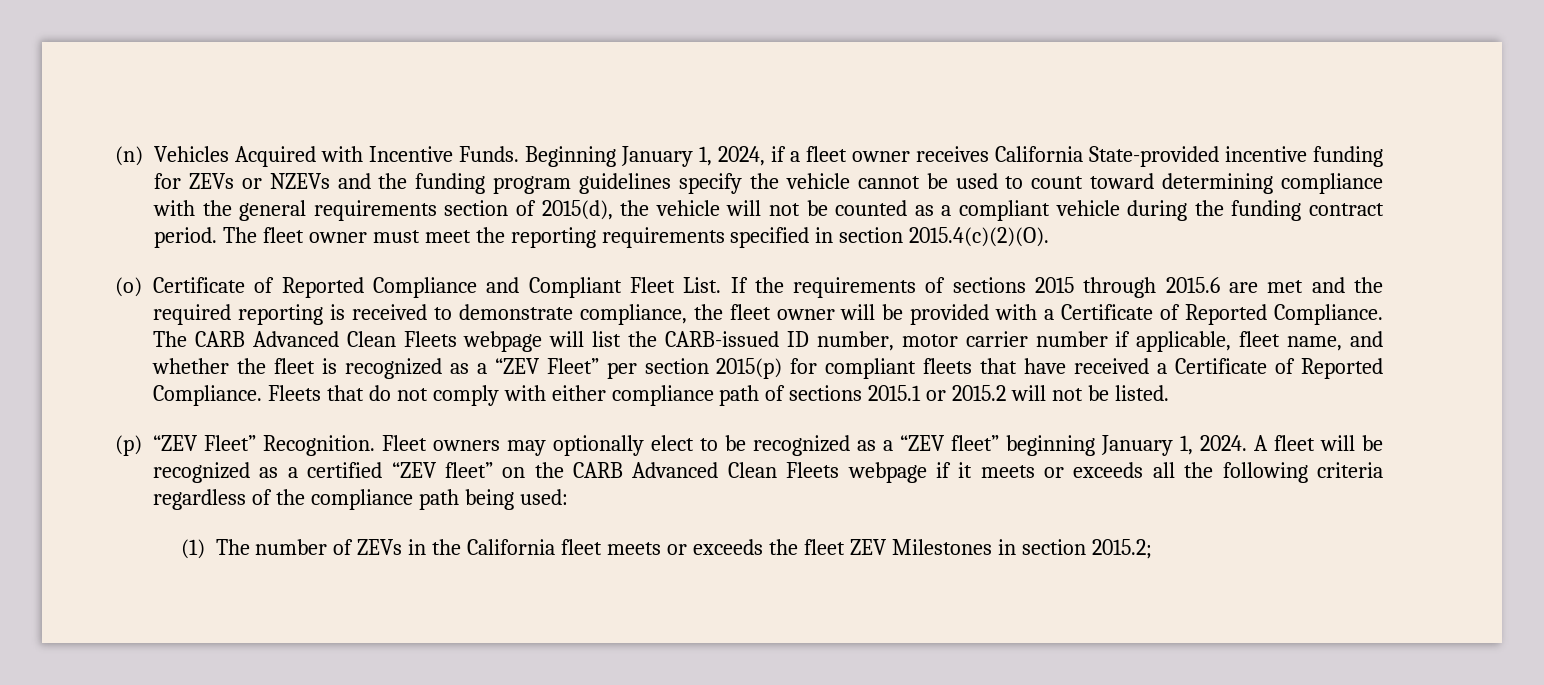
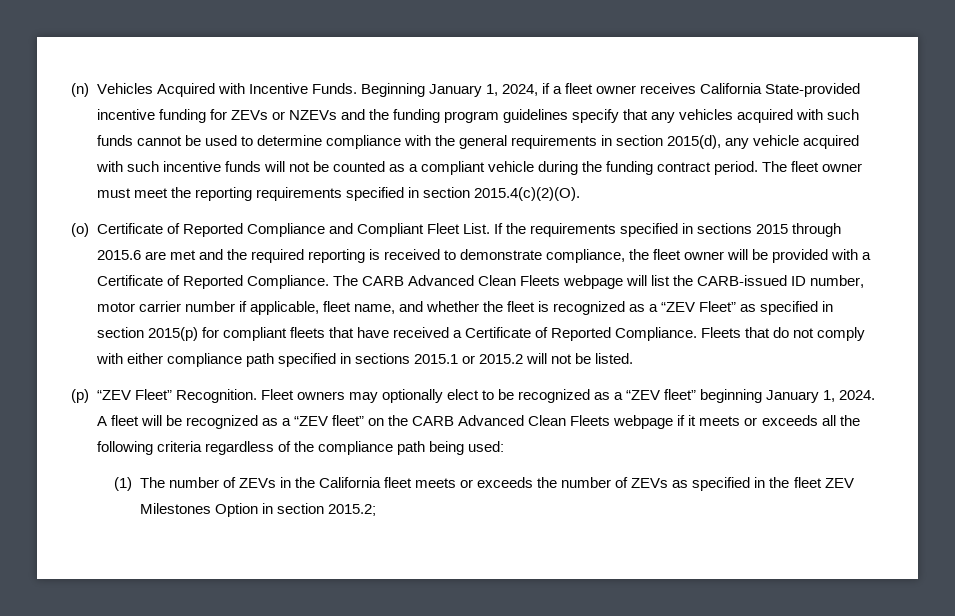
- Beginning January 1, 2024, if a fleet owner receives California State-provided incentive funding for ZEVs or NZEVs and the funding program guidelines specify the vehicle cannot be used to count toward determining compliance with the general requirements section of 2015(d), the vehicle will not be counted as a compliant vehicle during the funding contract period.
+ Beginning January 1, 2024, if a fleet owner receives California State-provided incentive funding for ZEVs or NZEVs and the funding program guidelines specify that any vehicles acquired with such funds cannot be used to determine compliance with the general requirements in section 2015(d), any vehicle acquired with such incentive funds will not be counted as a compliant vehicle during the funding contract period.
- If the requirements of sections 2015 through 2015.6 are met and the required reporting is received to demonstrate compliance, the fleet owner will be provided with a Certificate of Reported Compliance.
+ If the requirements specified in sections 2015 through 2015.6 are met and the required reporting is received to demonstrate compliance, the fleet owner will be provided with a Certificate of Reported Compliance.
- The CARB Advanced Clean Fleets webpage will list the CARB-issued ID number, motor carrier number if applicable, fleet name, and whether the fleet is recognized as a “ZEV Fleet” per section 2015(p) for compliant fleets that have received a Certificate of Reported Compliance.
+ The CARB Advanced Clean Fleets webpage will list the CARB-issued ID number, motor carrier number if applicable, fleet name, and whether the fleet is recognized as a “ZEV Fleet” as specified in section 2015(p) for compliant fleets that have received a Certificate of Reported Compliance.
- Fleets that do not comply with either compliance path of sections 2015.1 or 2015.2 will not be listed.
+ Fleets that do not comply with either compliance path specified in sections 2015.1 or 2015.2 will not be listed.
- A fleet will be recognized as a certified “ZEV fleet” on the CARB Advanced Clean Fleets webpage if it meets or exceeds all the following criteria regardless of the compliance path being used:
+ A fleet will be recognized as a “ZEV fleet” on the CARB Advanced Clean Fleets webpage if it meets or exceeds all the following criteria regardless of the compliance path being used:
- (1) The number of ZEVs in the California fleet meets or exceeds the fleet ZEV Milestones in section 2015.2;
+ (1) The number of ZEVs in the California fleet meets or exceeds the number of ZEVs as specified in the fleet ZEV Milestones Option in section 2015.2;

